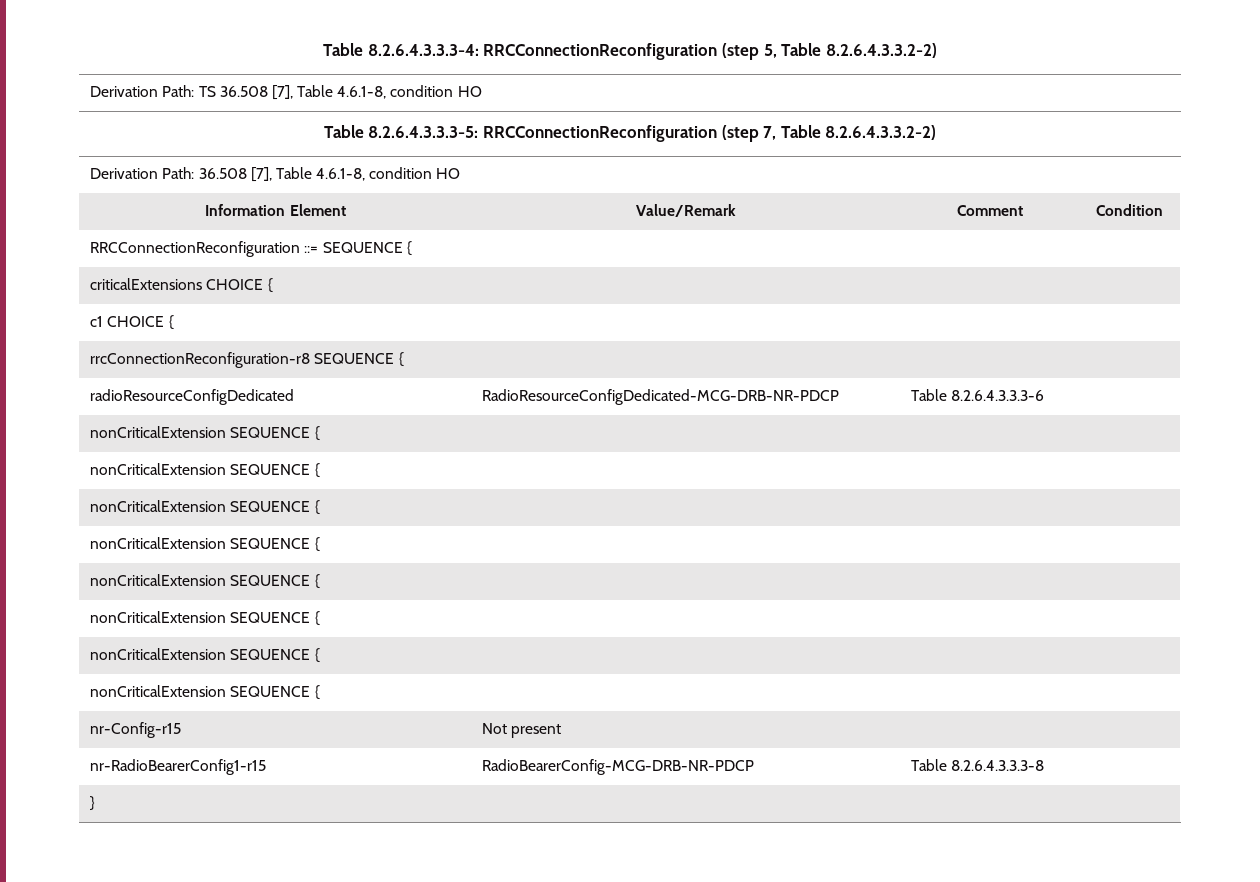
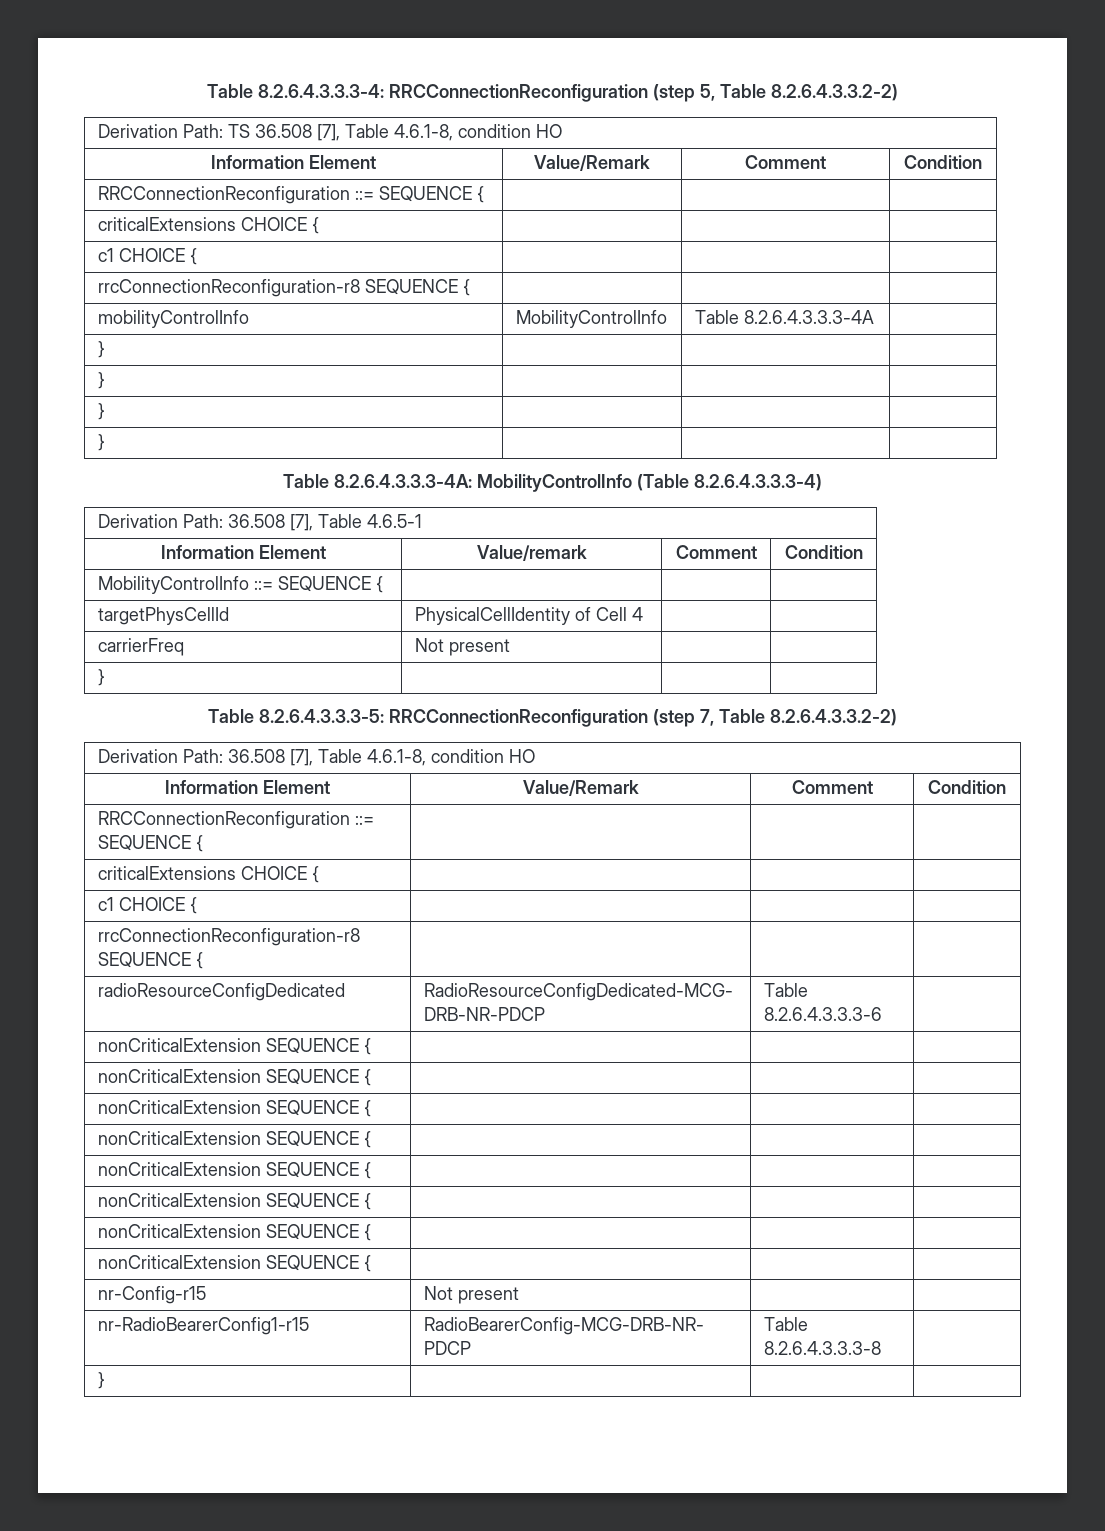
  Derivation Path: TS 36.508 [7], Table 4.6.1-8, condition HO
+ Information Element | Value/Remark | Comment | Condition
+ RRCConnectionReconfiguration ::= SEQUENCE { | | |
+ criticalExtensions CHOICE { | | |
+ c1 CHOICE { | | |
+ rrcConnectionReconfiguration-r8 SEQUENCE { | | |
+ mobilityControlInfo | MobilityControlInfo | Table 8.2.6.4.3.3.3-4A |
+ } | | |
+ } | | |
+ } | | |
+ } | | |
+ Table 8.2.6.4.3.3.3-4A: MobilityControlInfo (Table 8.2.6.4.3.3.3-4)
+ Derivation Path: 36.508 [7], Table 4.6.5-1
+ Information Element | Value/remark | Comment | Condition
+ MobilityControlInfo ::= SEQUENCE { | | |
+ targetPhysCellId | PhysicalCellIdentity of Cell 4 | |
+ carrierFreq | Not present | |
+ } | | |

